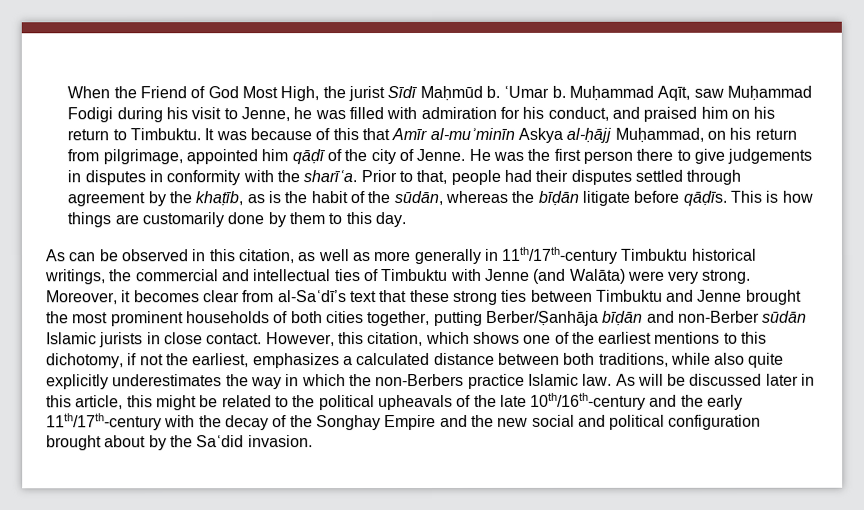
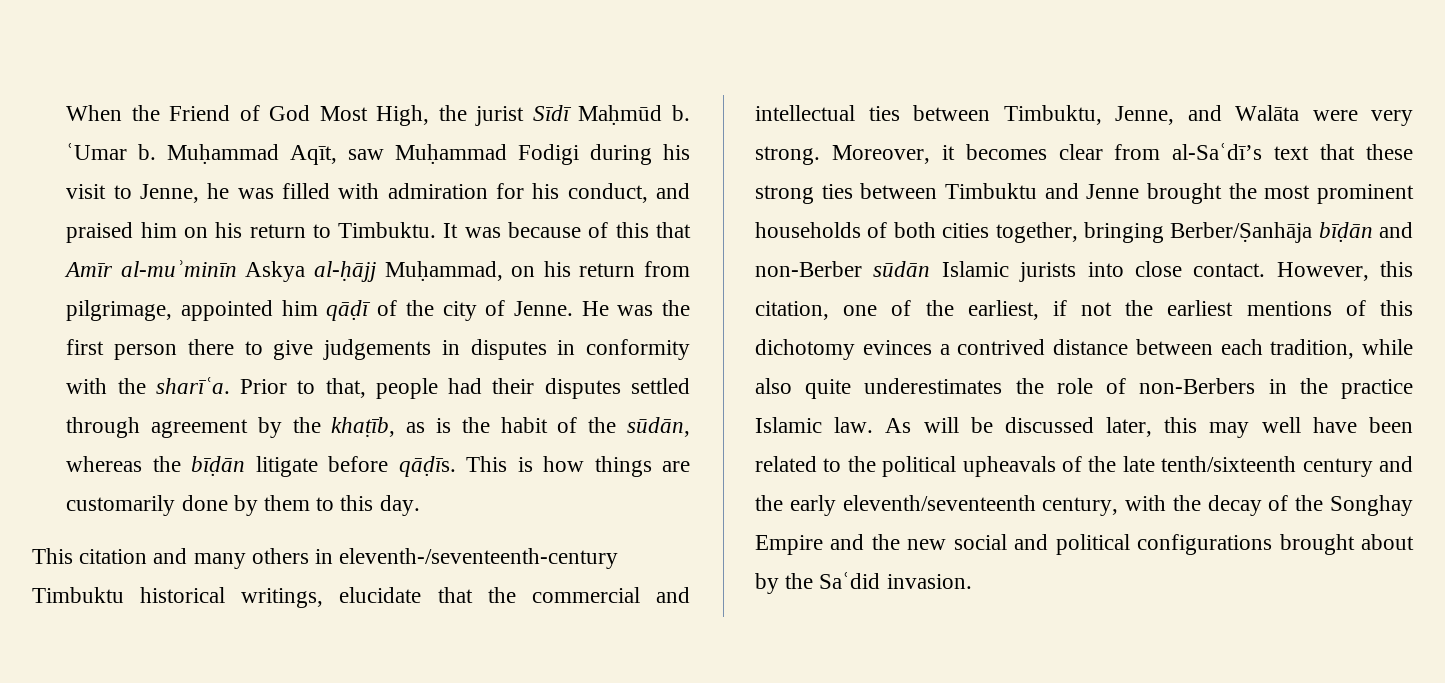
- As can be observed in this citation, as well as more generally in 11th/17th-century Timbuktu historical writings, the commercial and intellectual ties of Timbuktu with Jenne (and Walāta) were very strong.
+ This citation and many others in eleventh-/seventeenth-century Timbuktu historical writings, elucidate that the commercial and intellectual ties between Timbuktu, Jenne, and Walāta were very strong.
- Moreover, it becomes clear from al-Saʿdī’s text that these strong ties between Timbuktu and Jenne brought the most prominent households of both cities together, putting Berber/Ṣanhāja bīḍān and non-Berber sūdān Islamic jurists in close contact.
+ Moreover, it becomes clear from al-Saʿdī’s text that these strong ties between Timbuktu and Jenne brought the most prominent households of both cities together, bringing Berber/Ṣanhāja bīḍān and non-Berber sūdān Islamic jurists into close contact.
- However, this citation, which shows one of the earliest mentions to this dichotomy, if not the earliest, emphasizes a calculated distance between both traditions, while also quite explicitly underestimates the way in which the non-Berbers practice Islamic law.
+ However, this citation, one of the earliest, if not the earliest mentions of this dichotomy evinces a contrived distance between each tradition, while also quite underestimates the role of non-Berbers in the practice Islamic law.
- As will be discussed later in this article, this might be related to the political upheavals of the late 10th/16th-century and the early 11th/17th-century with the decay of the Songhay Empire and the new social and political configuration brought about by the Saʿdid invasion.
+ As will be discussed later, this may well have been related to the political upheavals of the late tenth/sixteenth century and the early eleventh/seventeenth century, with the decay of the Songhay Empire and the new social and political configurations brought about by the Saʿdid invasion.

